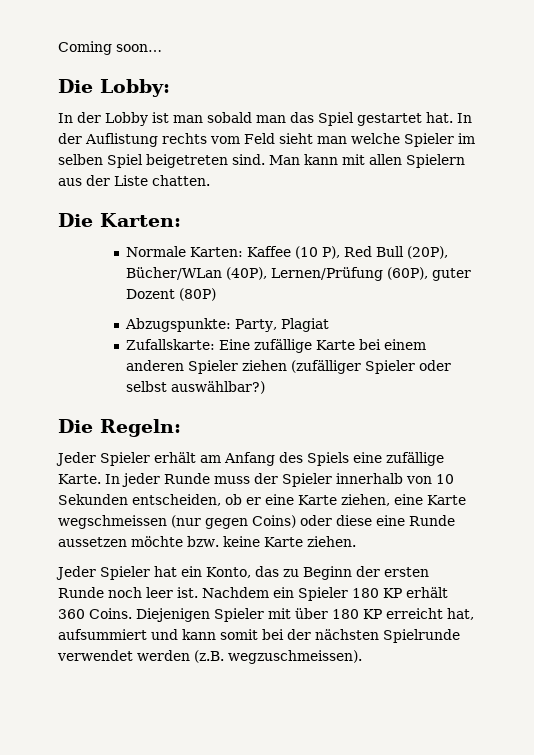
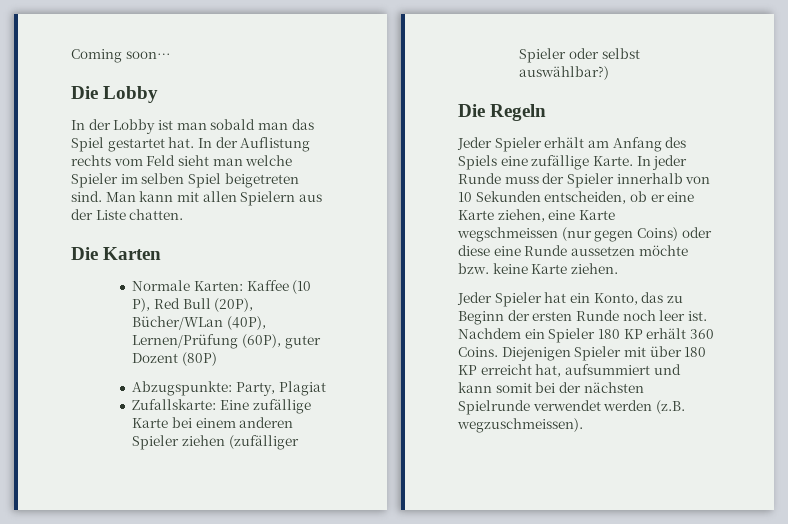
- Die Lobby:
+ Die Lobby
- Die Karten:
+ Die Karten
- Die Regeln:
+ Die Regeln

